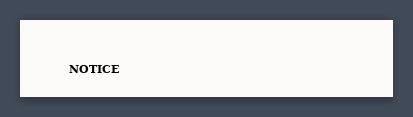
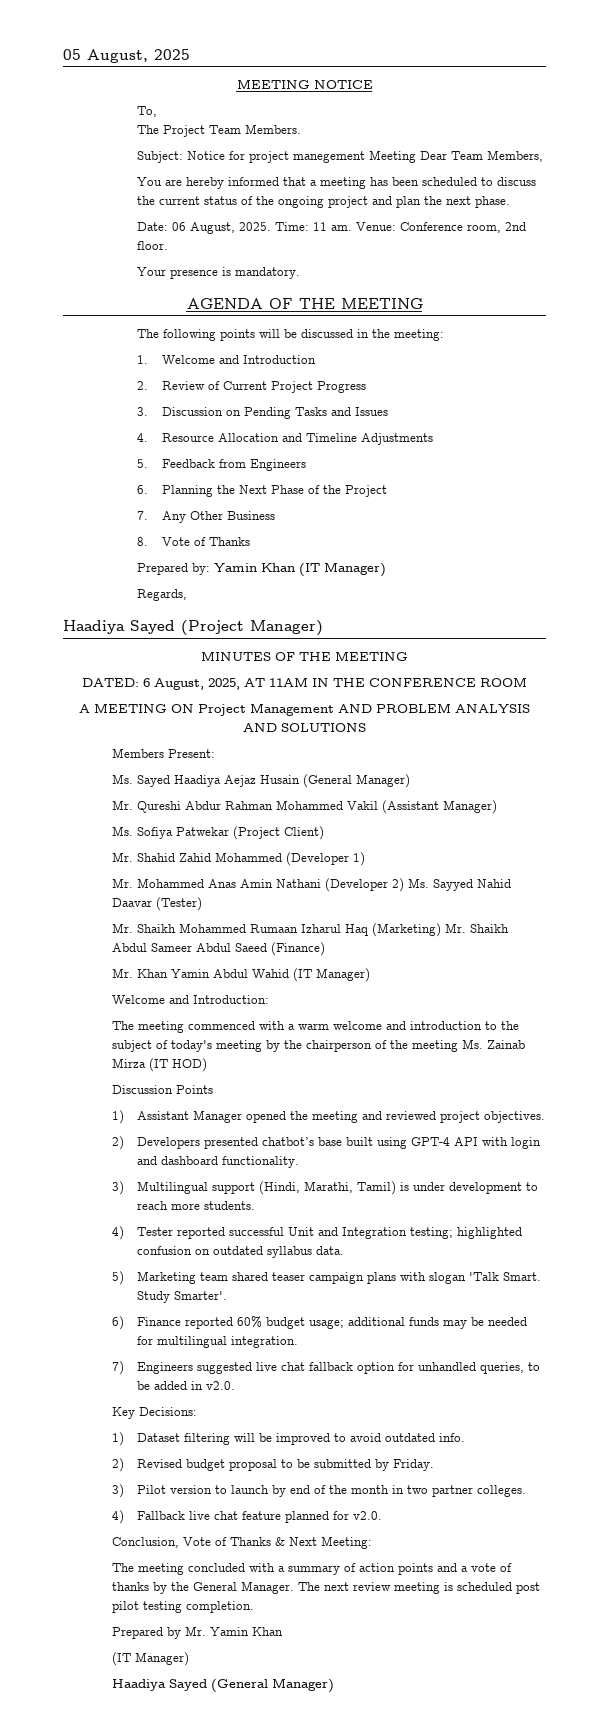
- NOTICE
+ 05 August, 2025
+ MEETING NOTICE
+ To,
+ The Project Team Members.
+ Subject: Notice for project manegement Meeting Dear Team Members,
+ You are hereby informed that a meeting has been scheduled to discuss the current status of the ongoing project and plan the next phase.
+ Date: 06 August, 2025. Time: 11 am. Venue: Conference room, 2nd floor.
+ Your presence is mandatory.
+ AGENDA OF THE MEETING
+ The following points will be discussed in the meeting:
+ 1. Welcome and Introduction
+ 2. Review of Current Project Progress
+ 3. Discussion on Pending Tasks and Issues
+ 4. Resource Allocation and Timeline Adjustments
+ 5. Feedback from Engineers
+ 6. Planning the Next Phase of the Project
+ 7. Any Other Business
+ 8. Vote of Thanks
+ Prepared by: Yamin Khan (IT Manager)
+ Regards,
+ Haadiya Sayed (Project Manager)
+ MINUTES OF THE MEETING
+ DATED: 6 August, 2025, AT 11AM IN THE CONFERENCE ROOM
+ A MEETING ON Project Management AND PROBLEM ANALYSIS AND SOLUTIONS
+ Members Present:
+ Ms. Sayed Haadiya Aejaz Husain (General Manager)
+ Mr. Qureshi Abdur Rahman Mohammed Vakil (Assistant Manager)
+ Ms. Sofiya Patwekar (Project Client)
+ Mr. Shahid Zahid Mohammed (Developer 1)
+ Mr. Mohammed Anas Amin Nathani (Developer 2) Ms. Sayyed Nahid Daavar (Tester)
+ Mr. Shaikh Mohammed Rumaan Izharul Haq (Marketing) Mr. Shaikh Abdul Sameer Abdul Saeed (Finance)
+ Mr. Khan Yamin Abdul Wahid (IT Manager)
+ Welcome and Introduction:
+ The meeting commenced with a warm welcome and introduction to the subject of today's meeting by the chairperson of the meeting Ms. Zainab Mirza (IT HOD)
+ Discussion Points
+ 1) Assistant Manager opened the meeting and reviewed project objectives.
+ 2) Developers presented chatbot’s base built using GPT-4 API with login and dashboard functionality.
+ 3) Multilingual support (Hindi, Marathi, Tamil) is under development to reach more students.
+ 4) Tester reported successful Unit and Integration testing; highlighted confusion on outdated syllabus data.
+ 5) Marketing team shared teaser campaign plans with slogan 'Talk Smart. Study Smarter'.
+ 6) Finance reported 60% budget usage; additional funds may be needed for multilingual integration.
+ 7) Engineers suggested live chat fallback option for unhandled queries, to be added in v2.0.
+ Key Decisions:
+ 1) Dataset filtering will be improved to avoid outdated info.
+ 2) Revised budget proposal to be submitted by Friday.
+ 3) Pilot version to launch by end of the month in two partner colleges.
+ 4) Fallback live chat feature planned for v2.0.
+ Conclusion, Vote of Thanks & Next Meeting:
+ The meeting concluded with a summary of action points and a vote of thanks by the General Manager. The next review meeting is scheduled post pilot testing completion.
+ Prepared by Mr. Yamin Khan
+ (IT Manager)
+ Haadiya Sayed (General Manager)

